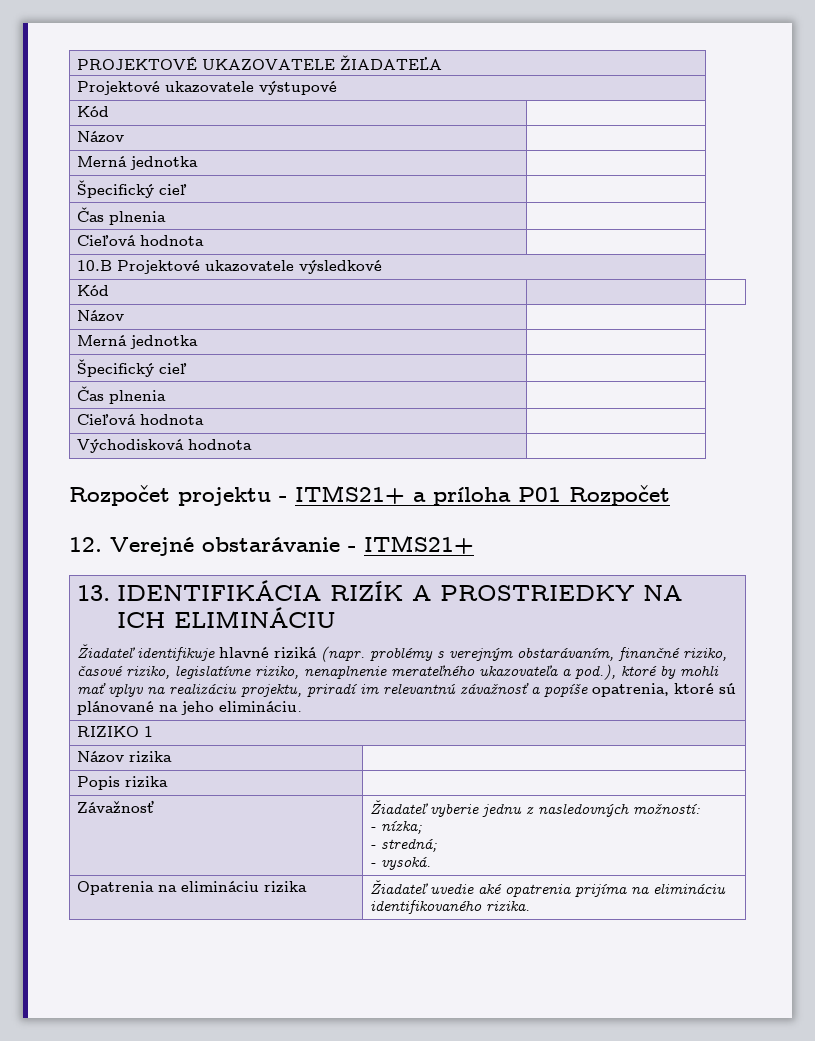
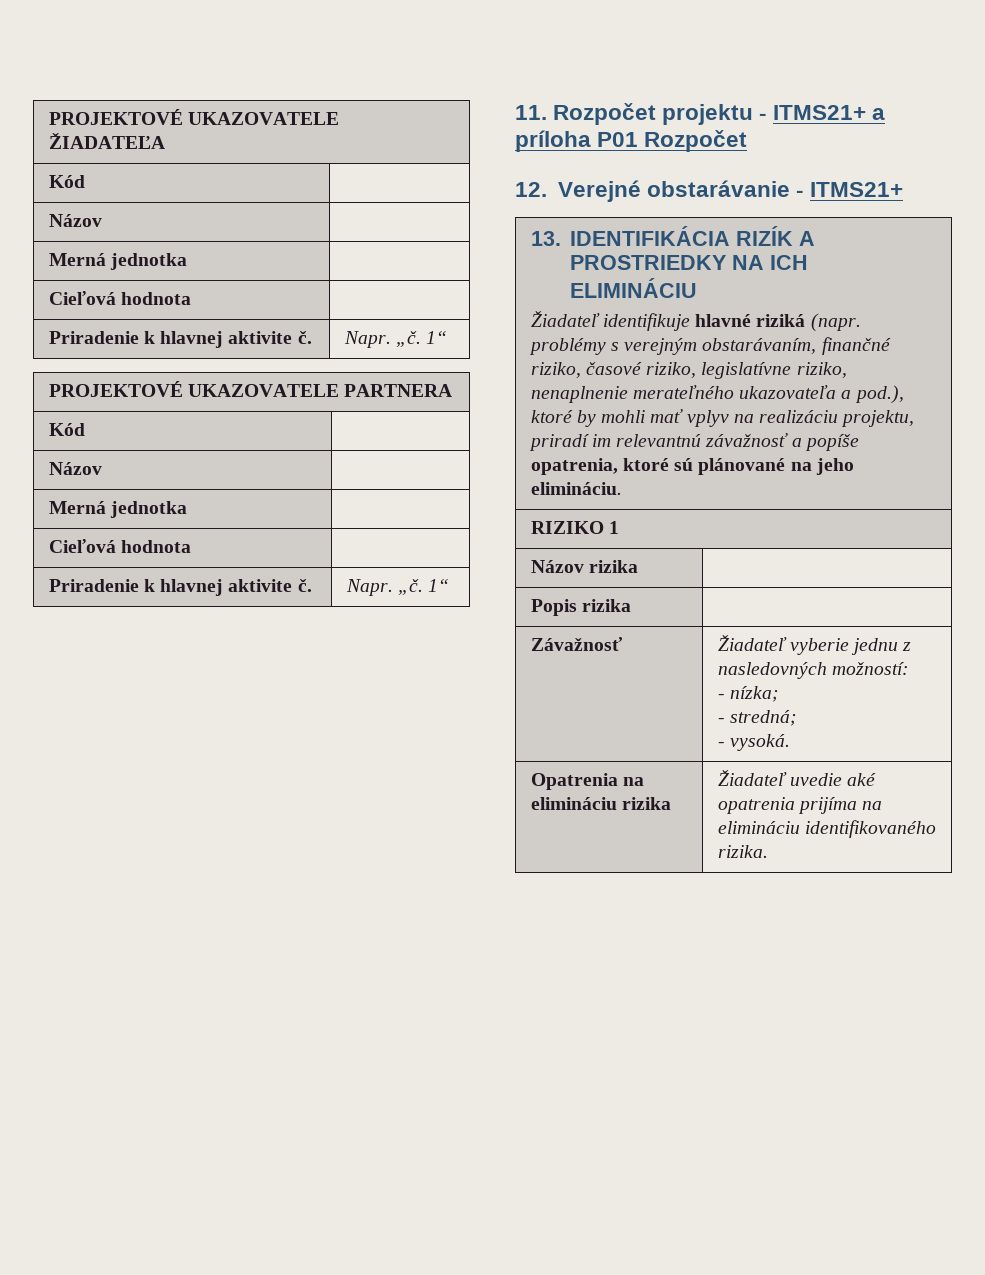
  PROJEKTOVÉ UKAZOVATELE ŽIADATEĽA
- Projektové ukazovatele výstupové
  Kód |
  Názov |
  Merná jednotka |
- Špecifický cieľ |
- Čas plnenia |
  Cieľová hodnota |
- 10.B Projektové ukazovatele výsledkové
- Kód | |
+ Priradenie k hlavnej aktivite č. | Napr. „č. 1“
+ PROJEKTOVÉ UKAZOVATELE PARTNERA
+ Kód |
  Názov |
  Merná jednotka |
- Špecifický cieľ |
- Čas plnenia |
  Cieľová hodnota |
- Východisková hodnota |
- Rozpočet projektu - ITMS21+ a príloha P01 Rozpočet
+ Priradenie k hlavnej aktivite č. | Napr. „č. 1“
+ 11. Rozpočet projektu - ITMS21+ a príloha P01 Rozpočet

